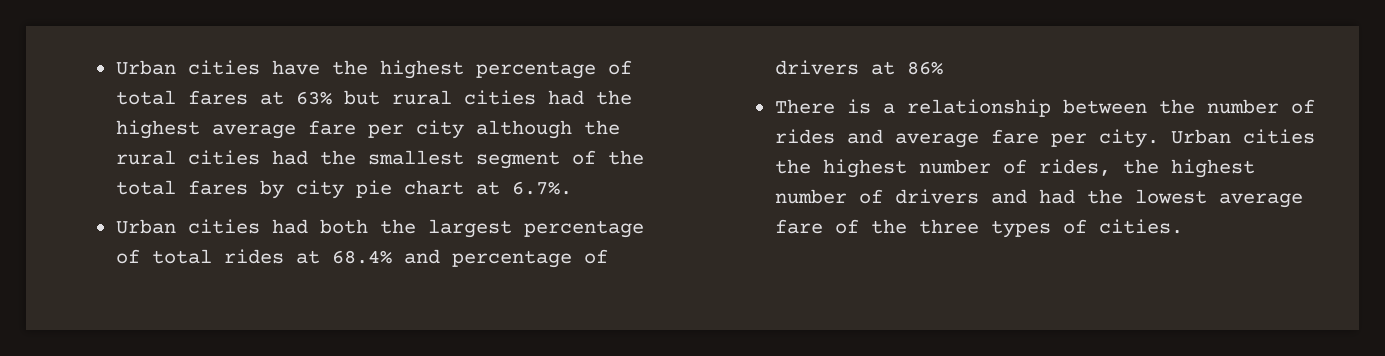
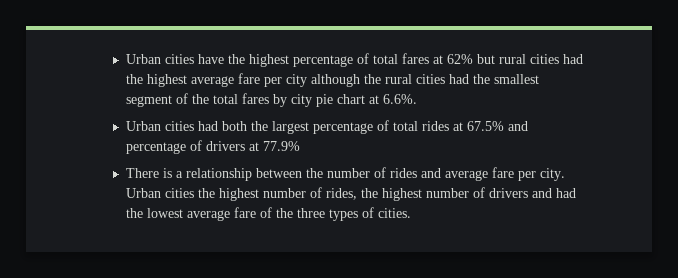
- Urban cities have the highest percentage of total fares at 63% but rural cities had the highest average fare per city although the rural cities had the smallest segment of the total fares by city pie chart at 6.7%.
+ Urban cities have the highest percentage of total fares at 62% but rural cities had the highest average fare per city although the rural cities had the smallest segment of the total fares by city pie chart at 6.6%.
- Urban cities had both the largest percentage of total rides at 68.4% and percentage of drivers at 86%
+ Urban cities had both the largest percentage of total rides at 67.5% and percentage of drivers at 77.9%

